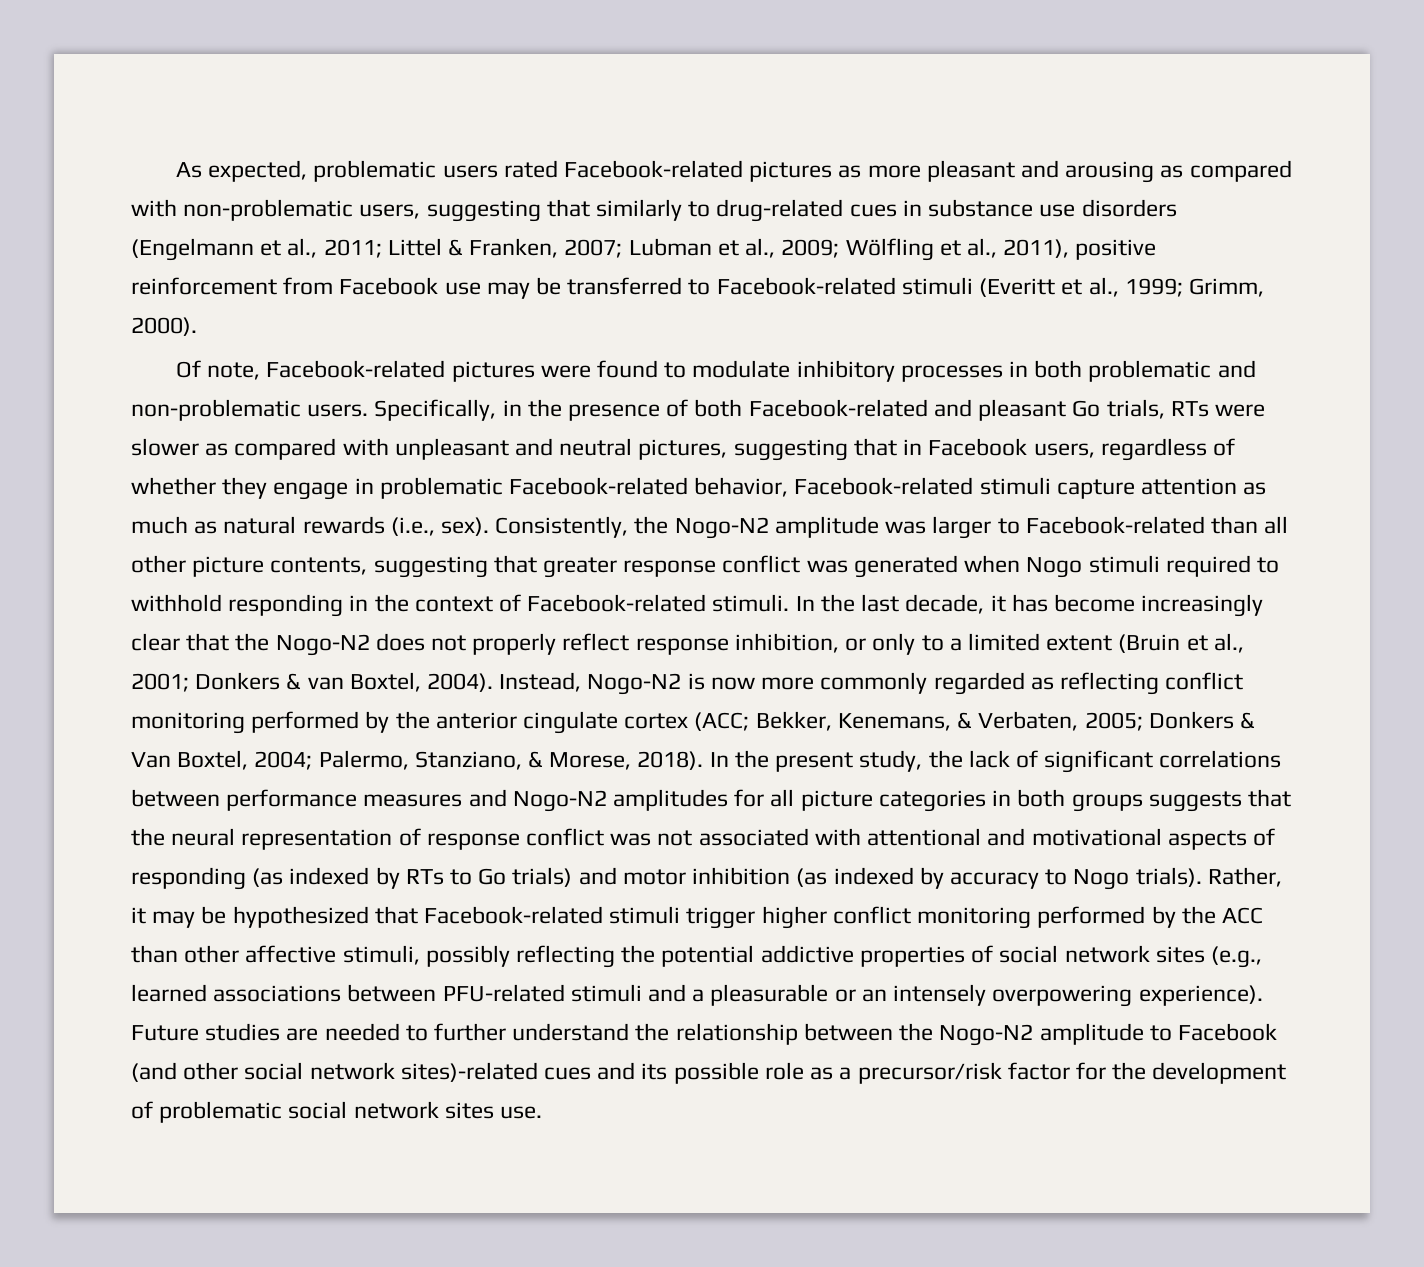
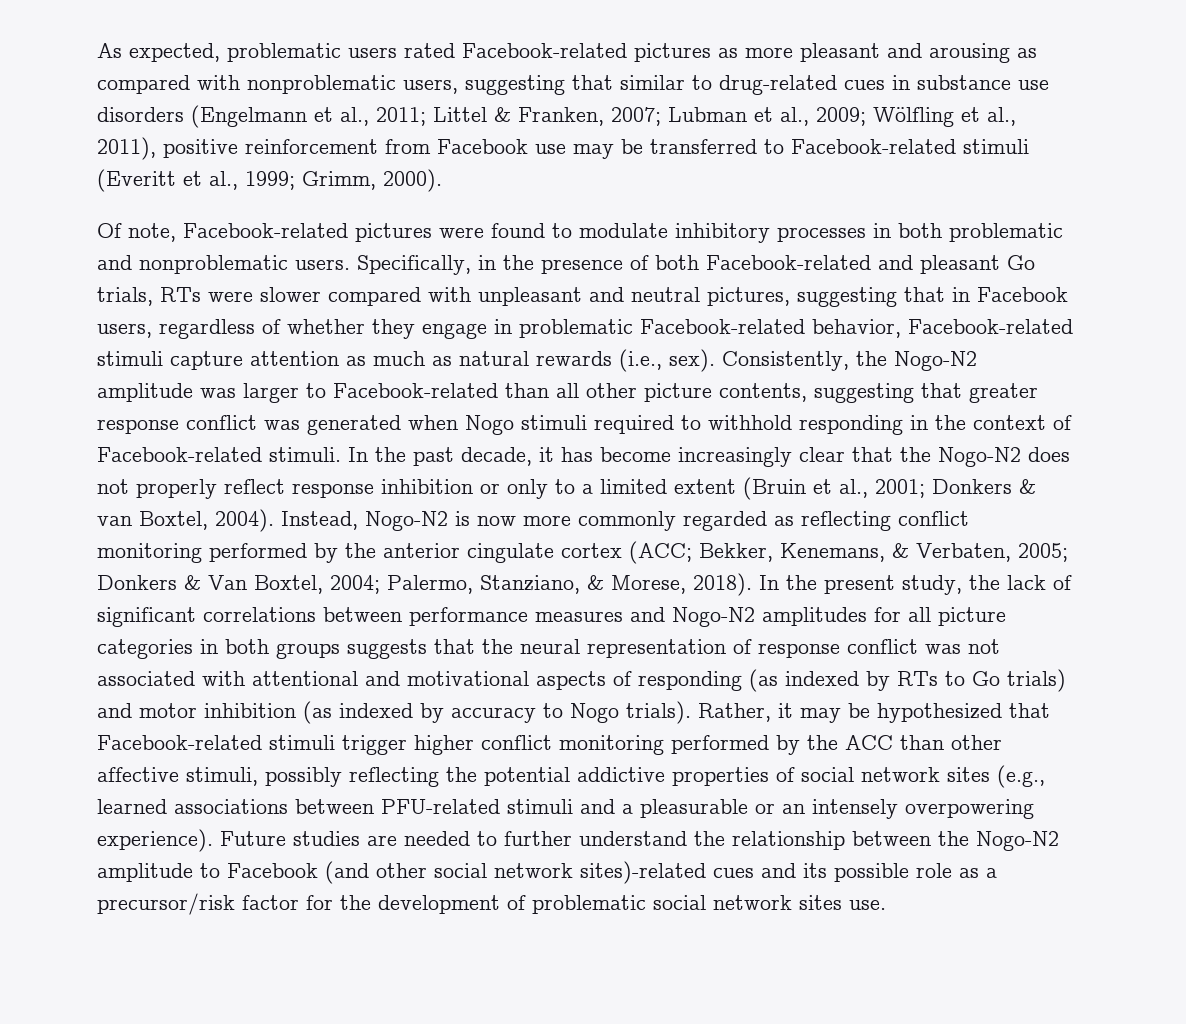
- As expected, problematic users rated Facebook-related pictures as more pleasant and arousing as compared with non-problematic users, suggesting that similarly to drug-related cues in substance use disorders (Engelmann et al., 2011; Littel & Franken, 2007; Lubman et al., 2009; Wölfling et al., 2011), positive reinforcement from Facebook use may be transferred to Facebook-related stimuli (Everitt et al., 1999; Grimm, 2000).
+ As expected, problematic users rated Facebook-related pictures as more pleasant and arousing as compared with nonproblematic users, suggesting that similar to drug-related cues in substance use disorders (Engelmann et al., 2011; Littel & Franken, 2007; Lubman et al., 2009; Wölfling et al., 2011), positive reinforcement from Facebook use may be transferred to Facebook-related stimuli (Everitt et al., 1999; Grimm, 2000).
- Of note, Facebook-related pictures were found to modulate inhibitory processes in both problematic and non-problematic users.
+ Of note, Facebook-related pictures were found to modulate inhibitory processes in both problematic and nonproblematic users.
- Specifically, in the presence of both Facebook-related and pleasant Go trials, RTs were slower as compared with unpleasant and neutral pictures, suggesting that in Facebook users, regardless of whether they engage in problematic Facebook-related behavior, Facebook-related stimuli capture attention as much as natural rewards (i.e., sex).
+ Specifically, in the presence of both Facebook-related and pleasant Go trials, RTs were slower compared with unpleasant and neutral pictures, suggesting that in Facebook users, regardless of whether they engage in problematic Facebook-related behavior, Facebook-related stimuli capture attention as much as natural rewards (i.e., sex).
- In the last decade, it has become increasingly clear that the Nogo-N2 does not properly reflect response inhibition, or only to a limited extent (Bruin et al., 2001; Donkers & van Boxtel, 2004).
+ In the past decade, it has become increasingly clear that the Nogo-N2 does not properly reflect response inhibition or only to a limited extent (Bruin et al., 2001; Donkers & van Boxtel, 2004).

